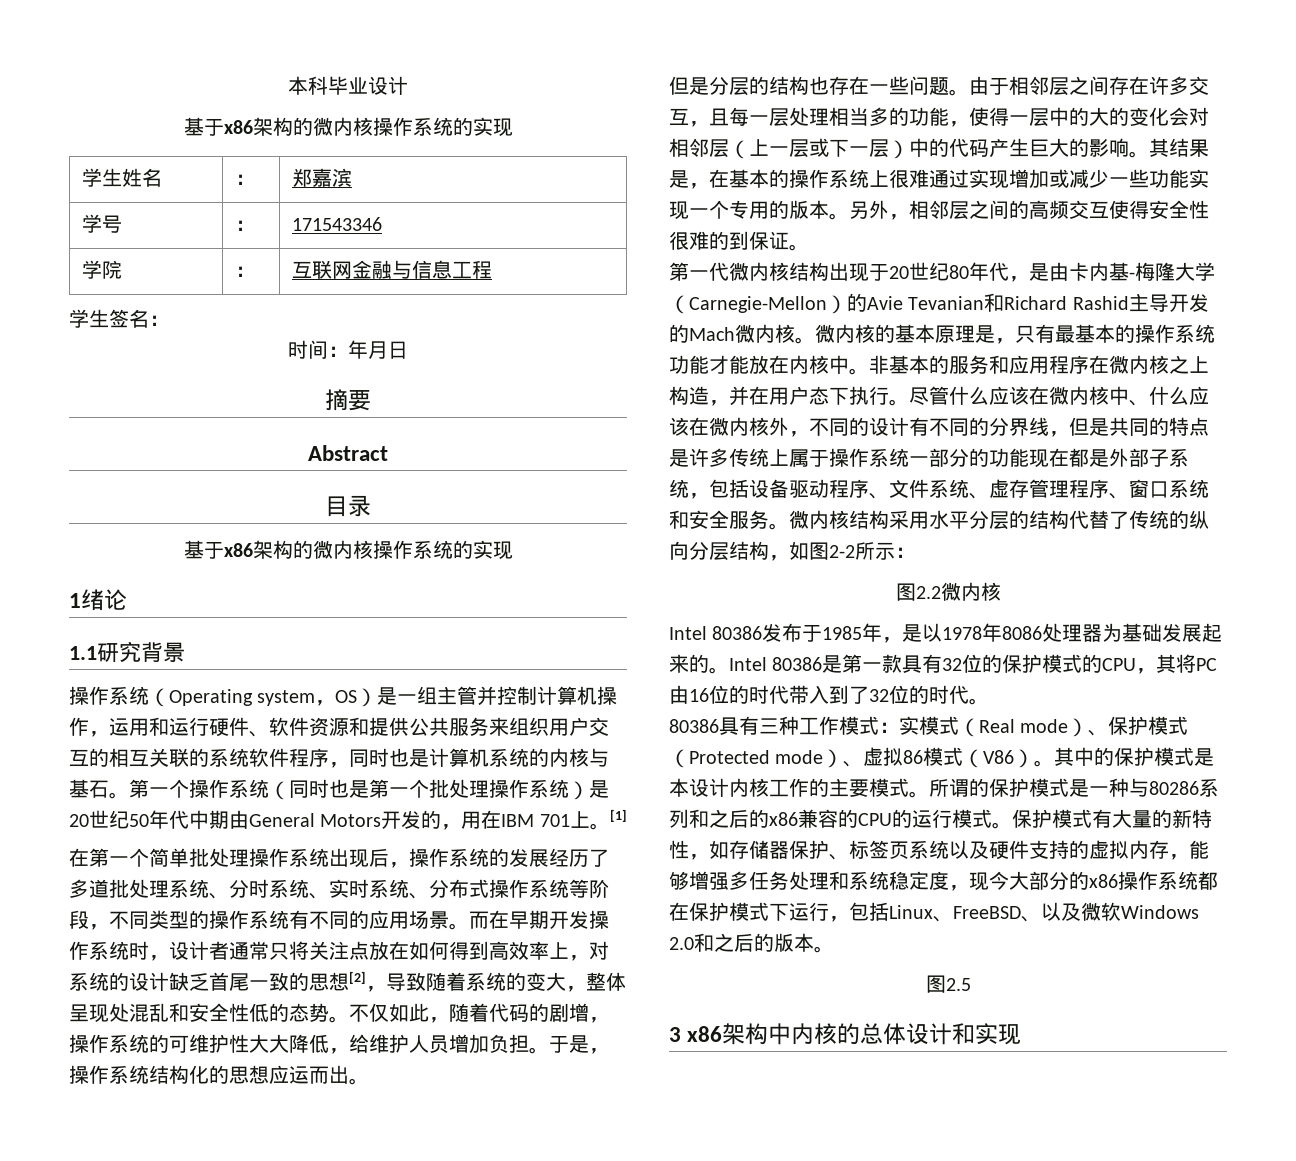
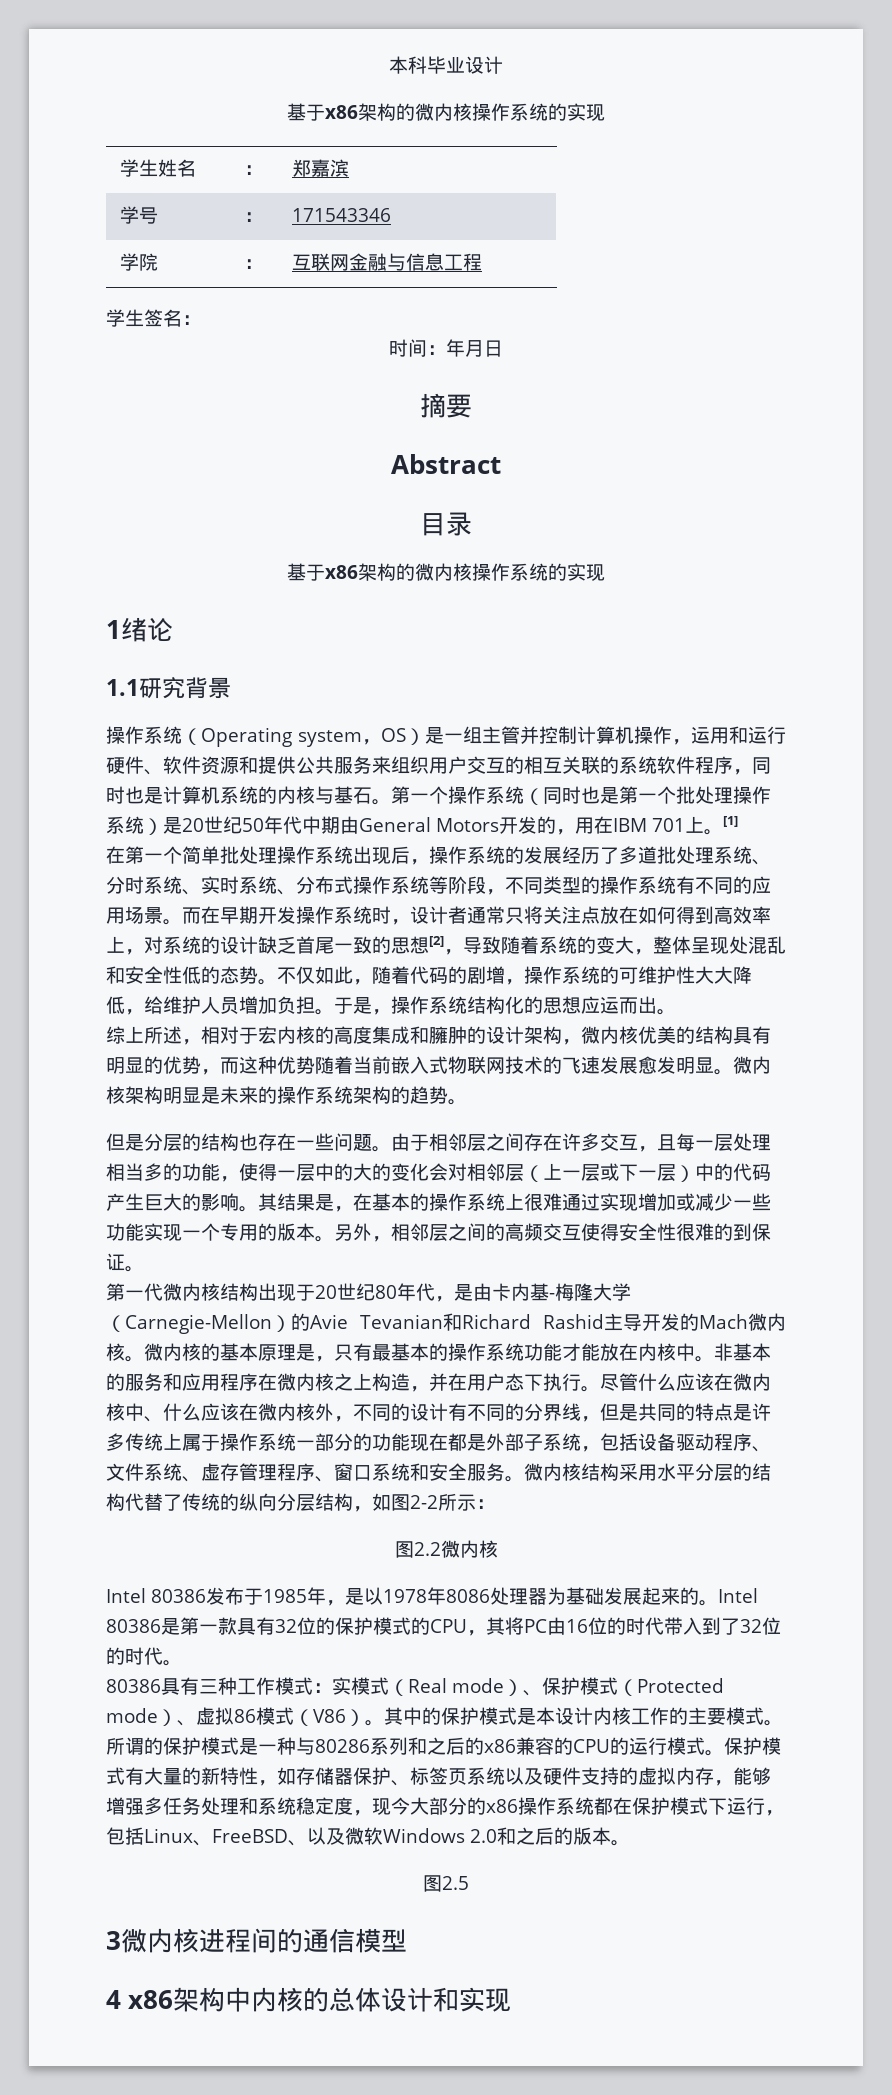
+ 综上所述，相对于宏内核的高度集成和臃肿的设计架构，微内核优美的结构具有明显的优势，而这种优势随着当前嵌入式物联网技术的飞速发展愈发明显。微内核架构明显是未来的操作系统架构的趋势。
- 3 x86架构中内核的总体设计和实现
+ 3微内核进程间的通信模型
+ 4 x86架构中内核的总体设计和实现

